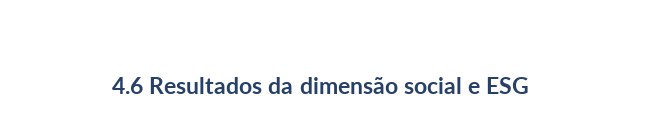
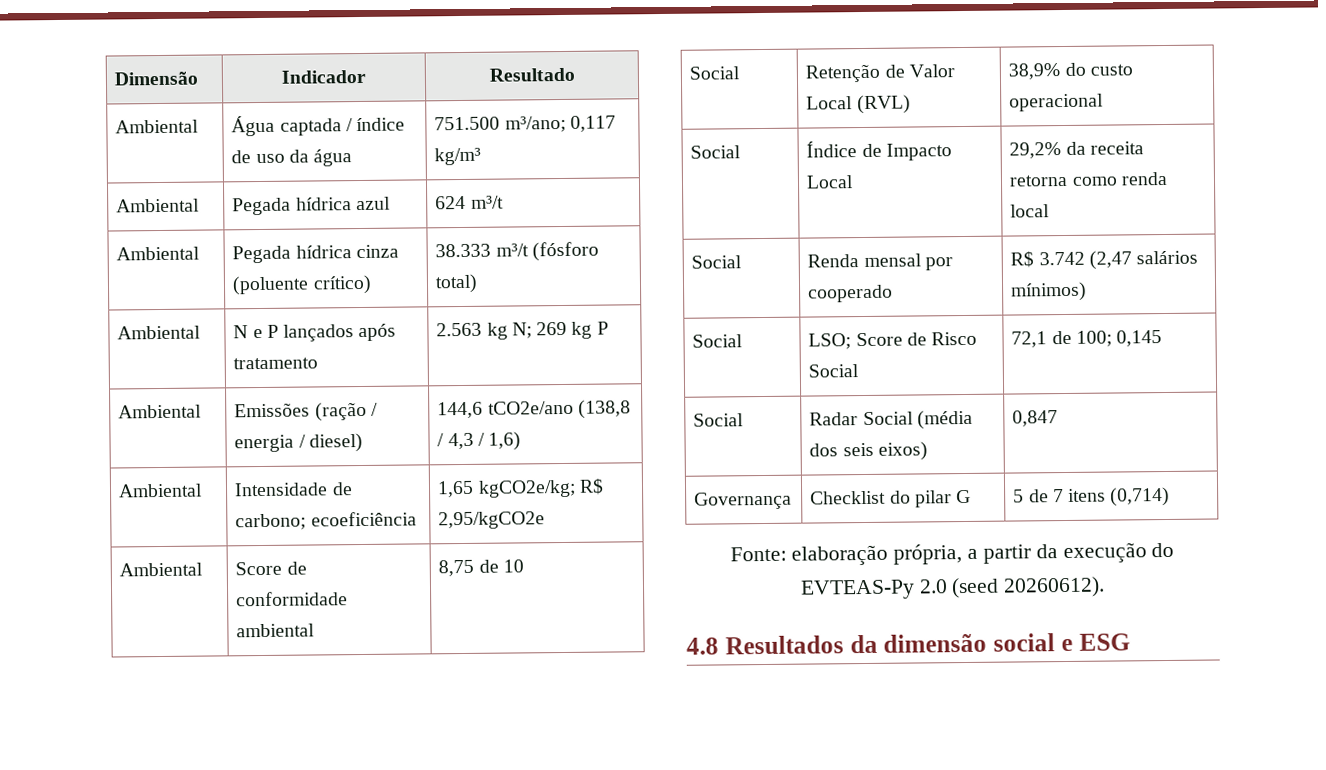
- 4.6 Resultados da dimensão social e ESG
+ Dimensão | Indicador | Resultado
+ Ambiental | Água captada / índice de uso da água | 751.500 m³/ano; 0,117 kg/m³
+ Ambiental | Pegada hídrica azul | 624 m³/t
+ Ambiental | Pegada hídrica cinza (poluente crítico) | 38.333 m³/t (fósforo total)
+ Ambiental | N e P lançados após tratamento | 2.563 kg N; 269 kg P
+ Ambiental | Emissões (ração / energia / diesel) | 144,6 tCO2e/ano (138,8 / 4,3 / 1,6)
+ Ambiental | Intensidade de carbono; ecoeficiência | 1,65 kgCO2e/kg; R$ 2,95/kgCO2e
+ Ambiental | Score de conformidade ambiental | 8,75 de 10
+ Social | Retenção de Valor Local (RVL) | 38,9% do custo operacional
+ Social | Índice de Impacto Local | 29,2% da receita retorna como renda local
+ Social | Renda mensal por cooperado | R$ 3.742 (2,47 salários mínimos)
+ Social | LSO; Score de Risco Social | 72,1 de 100; 0,145
+ Social | Radar Social (média dos seis eixos) | 0,847
+ Governança | Checklist do pilar G | 5 de 7 itens (0,714)
+ Fonte: elaboração própria, a partir da execução do EVTEAS-Py 2.0 (seed 20260612).
+ 4.8 Resultados da dimensão social e ESG

